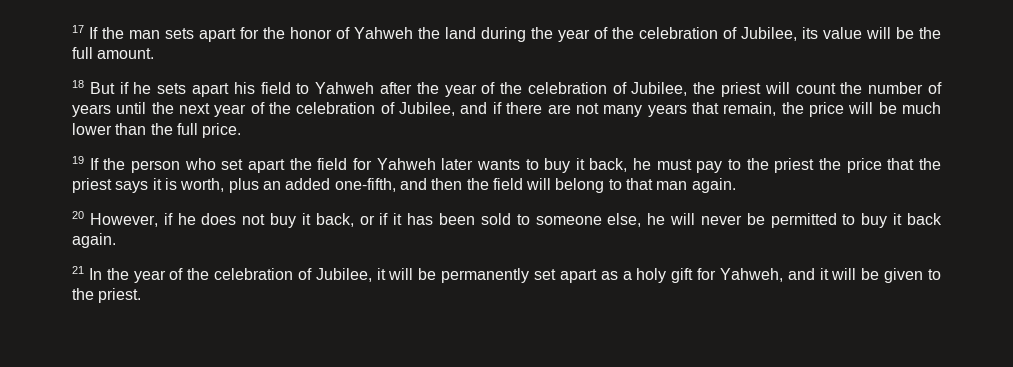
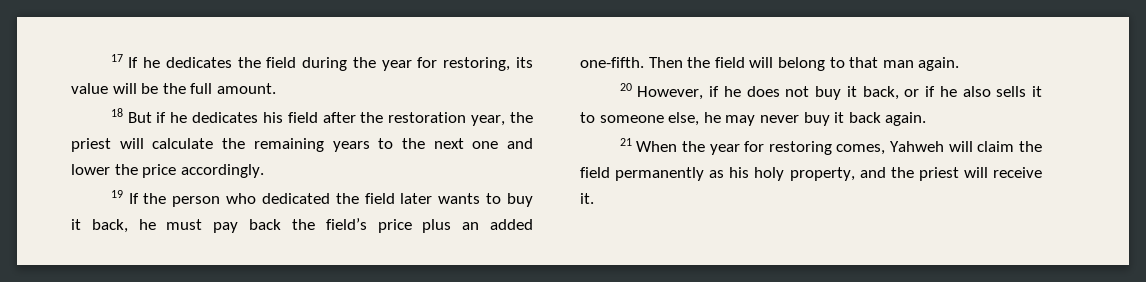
- 17 If the man sets apart for the honor of Yahweh the land during the year of the celebration of Jubilee, its value will be the full amount.
+ 17 If he dedicates the field during the year for restoring, its value will be the full amount.
- 18 But if he sets apart his field to Yahweh after the year of the celebration of Jubilee, the priest will count the number of years until the next year of the celebration of Jubilee, and if there are not many years that remain, the price will be much lower than the full price.
+ 18 But if he dedicates his field after the restoration year, the priest will calculate the remaining years to the next one and lower the price accordingly.
- 19 If the person who set apart the field for Yahweh later wants to buy it back, he must pay to the priest the price that the priest says it is worth, plus an added one-fifth, and then the field will belong to that man again.
+ 19 If the person who dedicated the field later wants to buy it back, he must pay back the field’s price plus an added one-fifth. Then the field will belong to that man again.
- 20 However, if he does not buy it back, or if it has been sold to someone else, he will never be permitted to buy it back again.
+ 20 However, if he does not buy it back, or if he also sells it to someone else, he may never buy it back again.
- 21 In the year of the celebration of Jubilee, it will be permanently set apart as a holy gift for Yahweh, and it will be given to the priest.
+ 21 When the year for restoring comes, Yahweh will claim the field permanently as his holy property, and the priest will receive it.

